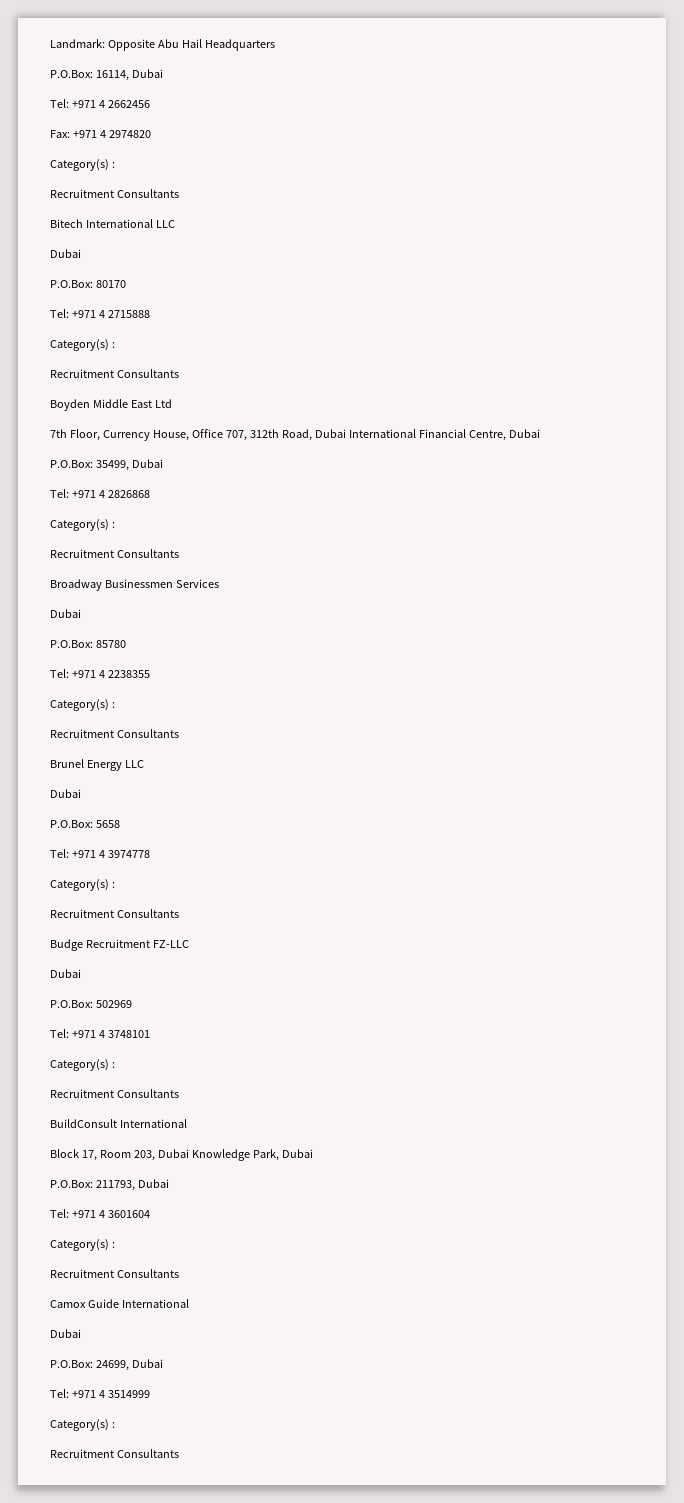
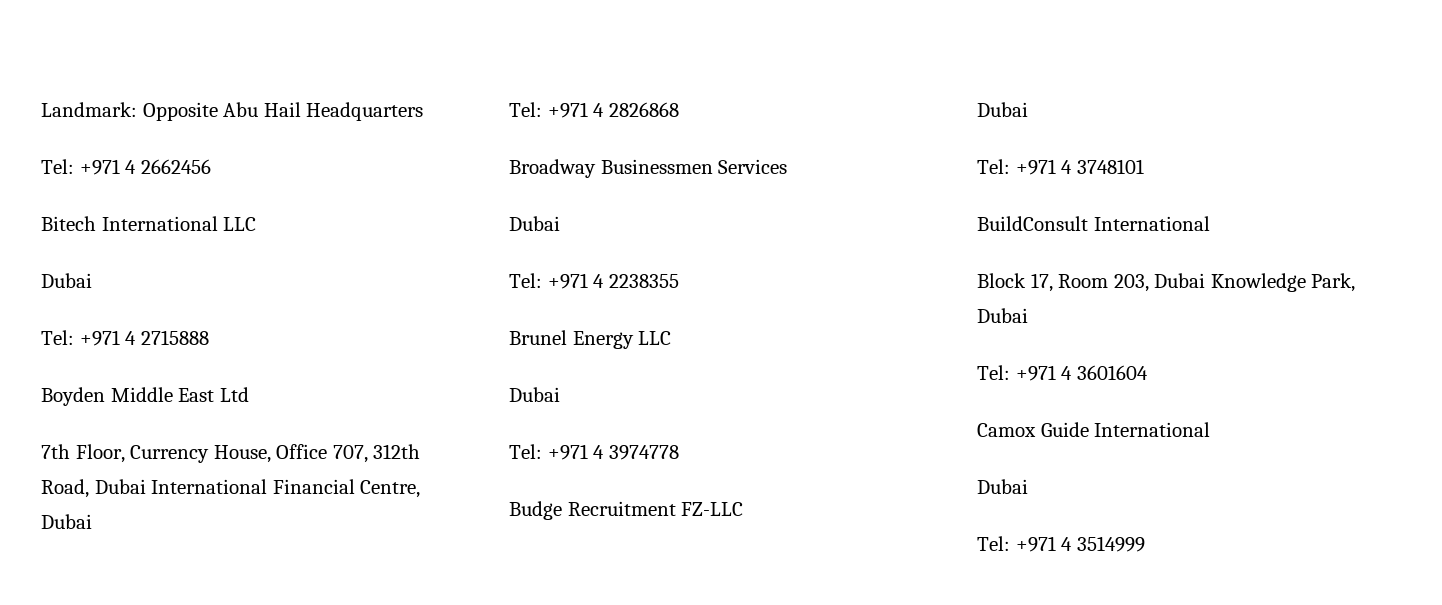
- P.O.Box: 16114, Dubai
- Fax: +971 4 2974820
- Category(s) :
- Recruitment Consultants
- P.O.Box: 80170
  Tel: +971 4 2715888
- Category(s) :
- Recruitment Consultants
- P.O.Box: 35499, Dubai
  Tel: +971 4 2826868
- Category(s) :
- Recruitment Consultants
- P.O.Box: 85780
  Tel: +971 4 2238355
- Category(s) :
- Recruitment Consultants
- P.O.Box: 5658
  Tel: +971 4 3974778
- Category(s) :
- Recruitment Consultants
- P.O.Box: 502969
  Tel: +971 4 3748101
- Category(s) :
- Recruitment Consultants
- P.O.Box: 211793, Dubai
  Tel: +971 4 3601604
- Category(s) :
- Recruitment Consultants
- P.O.Box: 24699, Dubai
  Tel: +971 4 3514999
- Category(s) :
- Recruitment Consultants

